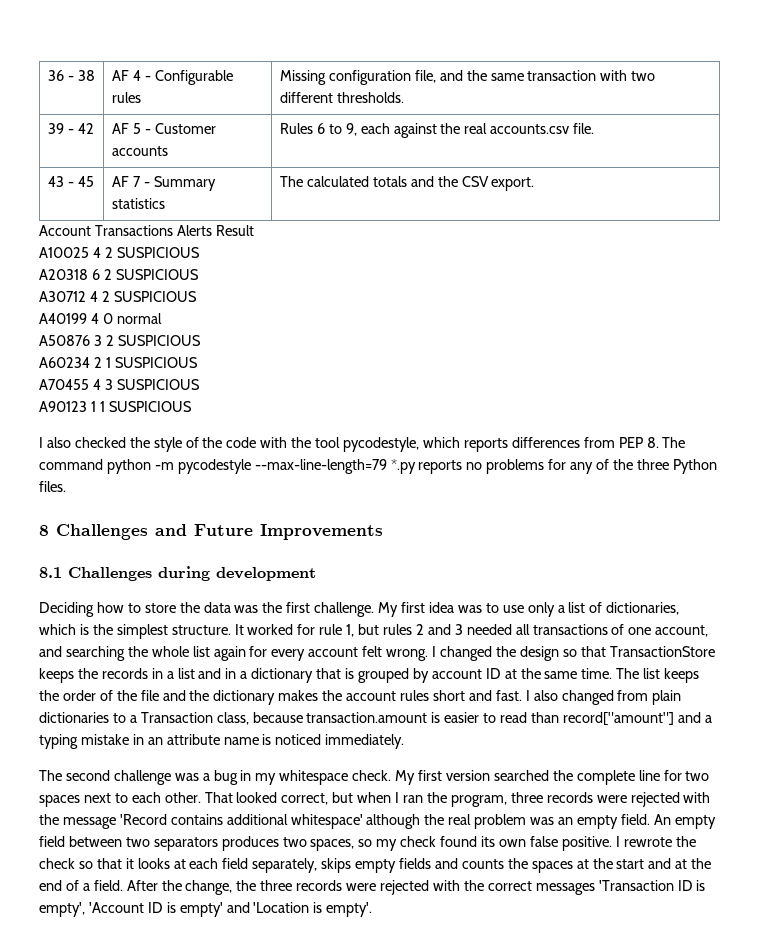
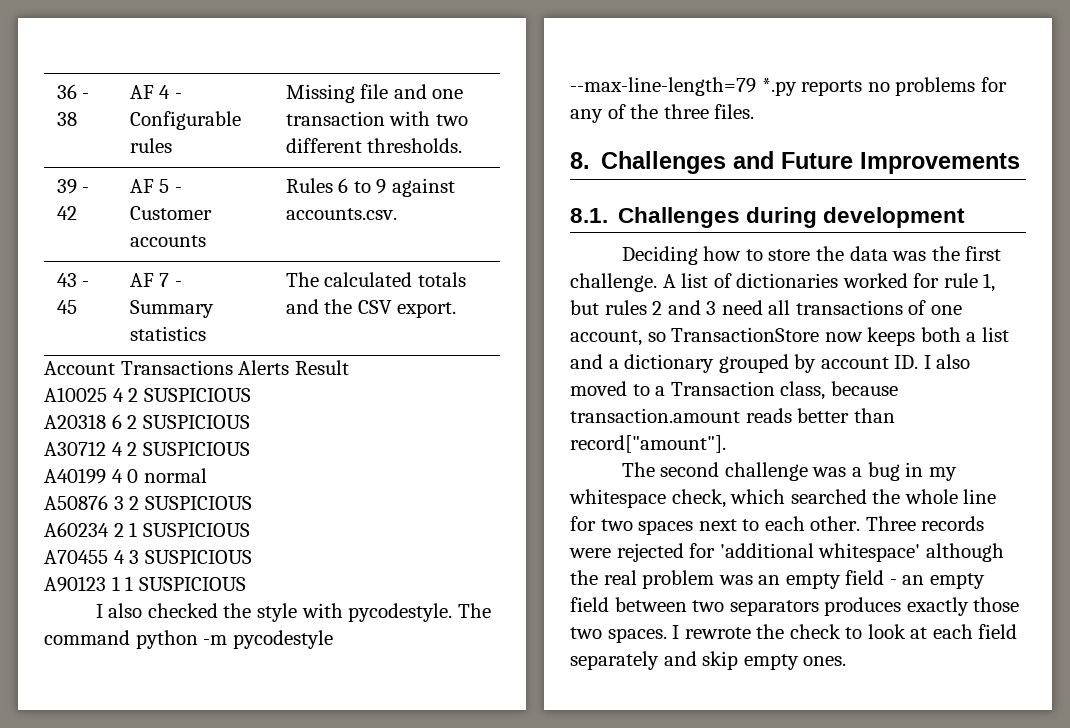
- 36 - 38 | AF 4 - Configurable rules | Missing configuration file, and the same transaction with two different thresholds.
+ 36 - 38 | AF 4 - Configurable rules | Missing file and one transaction with two different thresholds.
- 39 - 42 | AF 5 - Customer accounts | Rules 6 to 9, each against the real accounts.csv file.
+ 39 - 42 | AF 5 - Customer accounts | Rules 6 to 9 against accounts.csv.
- I also checked the style of the code with the tool pycodestyle, which reports differences from PEP 8. The command python -m pycodestyle --max-line-length=79 *.py reports no problems for any of the three Python files.
+ I also checked the style with pycodestyle. The command python -m pycodestyle --max-line-length=79 *.py reports no problems for any of the three files.
- 8 Challenges and Future Improvements
+ 8. Challenges and Future Improvements
- 8.1 Challenges during development
+ 8.1. Challenges during development
- My first idea was to use only a list of dictionaries, which is the simplest structure. It worked for rule 1, but rules 2 and 3 needed all transactions of one account, and searching the whole list again for every account felt wrong. I changed the design so that TransactionStore keeps the records in a list and in a dictionary that is grouped by account ID at the same time. The list keeps the order of the file and the dictionary makes the account rules short and fast. I also changed from plain dictionaries to a Transaction class, because transaction.amount is easier to read than record["amount"] and a typing mistake in an attribute name is noticed immediately.
+ A list of dictionaries worked for rule 1, but rules 2 and 3 need all transactions of one account, so TransactionStore now keeps both a list and a dictionary grouped by account ID. I also moved to a Transaction class, because transaction.amount reads better than record["amount"].
- The second challenge was a bug in my whitespace check. My first version searched the complete line for two spaces next to each other.
+ The second challenge was a bug in my whitespace check, which searched the whole line for two spaces next to each other.
- That looked correct, but when I ran the program, three records were rejected with the message 'Record contains additional whitespace' although the real problem was an empty field. An empty field between two separators produces two spaces, so my check found its own false positive. I rewrote the check so that it looks at each field separately, skips empty fields and counts the spaces at the start and at the end of a field. After the change, the three records were rejected with the correct messages 'Transaction ID is empty', 'Account ID is empty' and 'Location is empty'.
+ Three records were rejected for 'additional whitespace' although the real problem was an empty field - an empty field between two separators produces exactly those two spaces. I rewrote the check to look at each field separately and skip empty ones.

